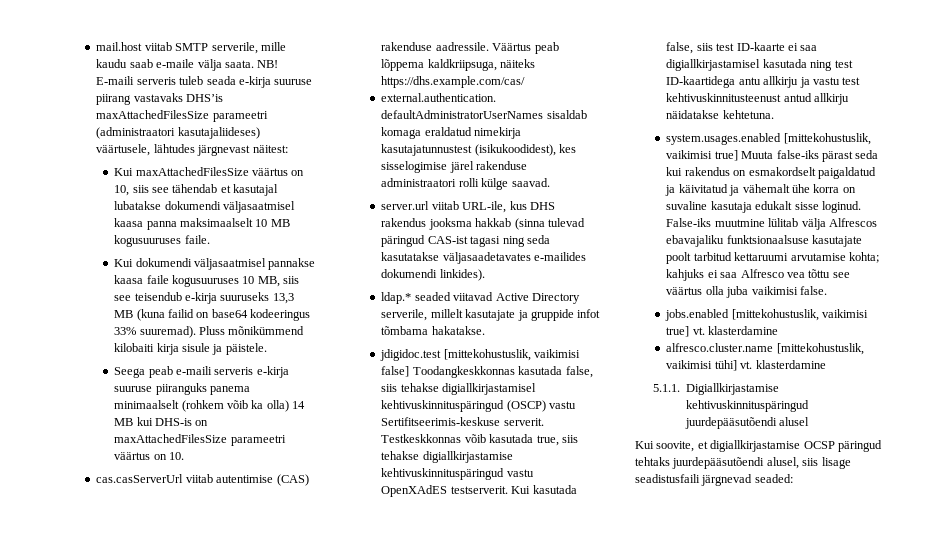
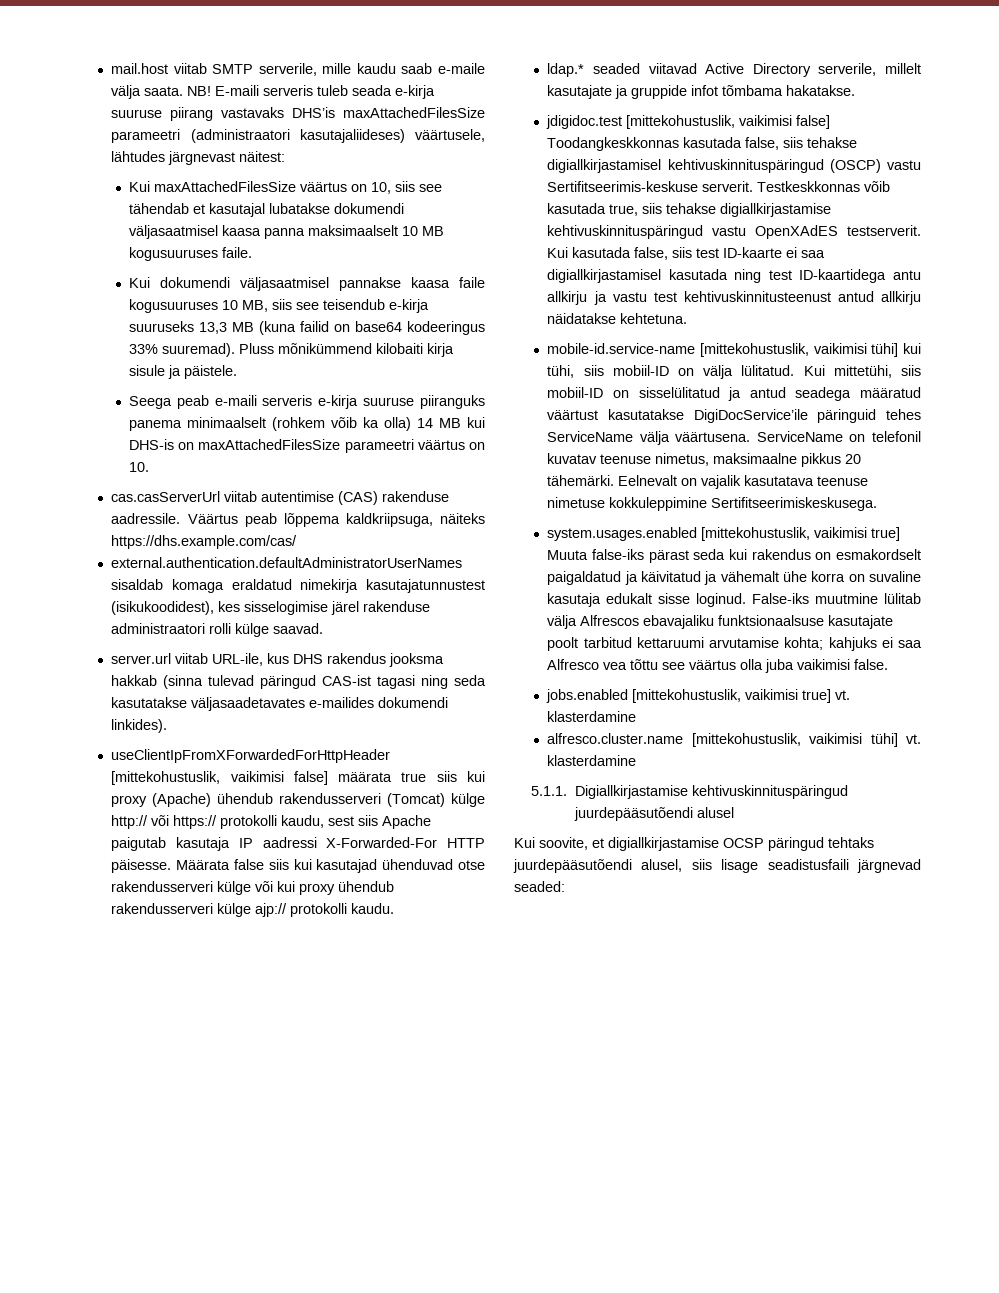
+ useClientIpFromXForwardedForHttpHeader [mittekohustuslik, vaikimisi false] määrata true siis kui proxy (Apache) ühendub rakendusserveri (Tomcat) külge http:// või https:// protokolli kaudu, sest siis Apache paigutab kasutaja IP aadressi X-Forwarded-For HTTP päisesse. Määrata false siis kui kasutajad ühenduvad otse rakendusserveri külge või kui proxy ühendub rakendusserveri külge ajp:// protokolli kaudu.
+ mobile-id.service-name [mittekohustuslik, vaikimisi tühi] kui tühi, siis mobiil-ID on välja lülitatud. Kui mittetühi, siis mobiil-ID on sisselülitatud ja antud seadega määratud väärtust kasutatakse DigiDocService’ile päringuid tehes ServiceName välja väärtusena. ServiceName on telefonil kuvatav teenuse nimetus, maksimaalne pikkus 20 tähemärki. Eelnevalt on vajalik kasutatava teenuse nimetuse kokkuleppimine Sertifitseerimiskeskusega.

